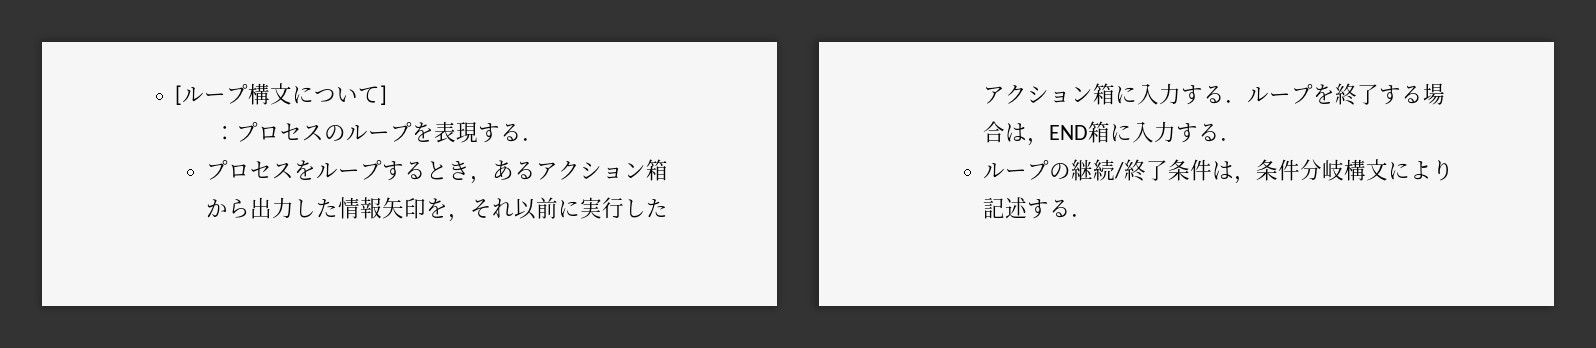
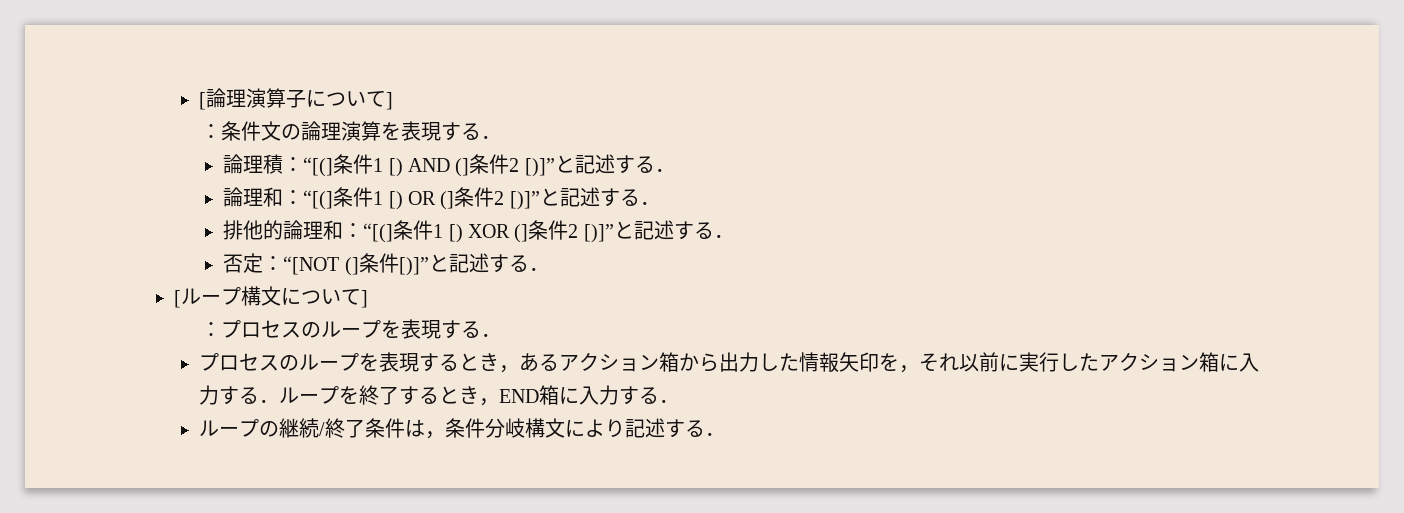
+ [論理演算子について]
+ ：条件文の論理演算を表現する．
+ 論理積：“[(]条件1 [) AND (]条件2 [)]”と記述する．
+ 論理和：“[(]条件1 [) OR (]条件2 [)]”と記述する．
+ 排他的論理和：“[(]条件1 [) XOR (]条件2 [)]”と記述する．
+ 否定：“[NOT (]条件[)]”と記述する．
- プロセスをループするとき，あるアクション箱から出力した情報矢印を，それ以前に実行したアクション箱に入力する．ループを終了する場合は，END箱に入力する．
+ プロセスのループを表現するとき，あるアクション箱から出力した情報矢印を，それ以前に実行したアクション箱に入力する．ループを終了するとき，END箱に入力する．

